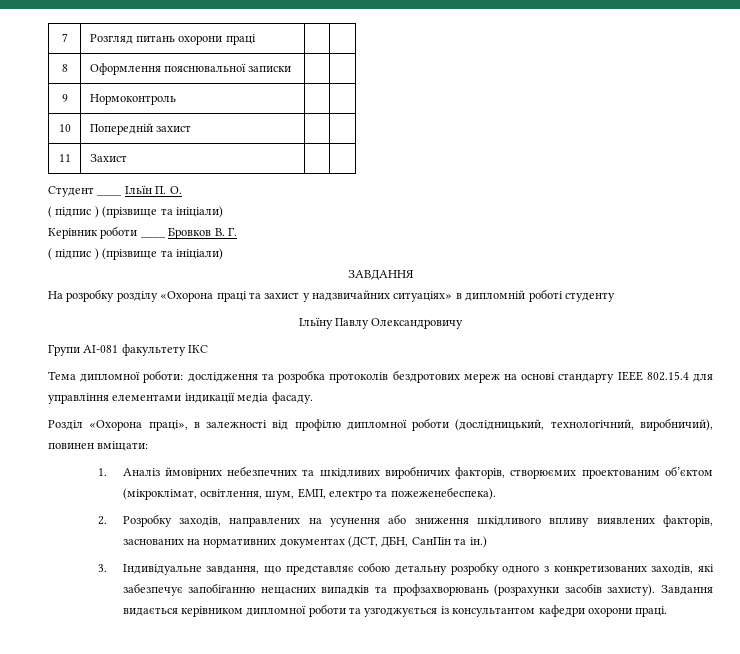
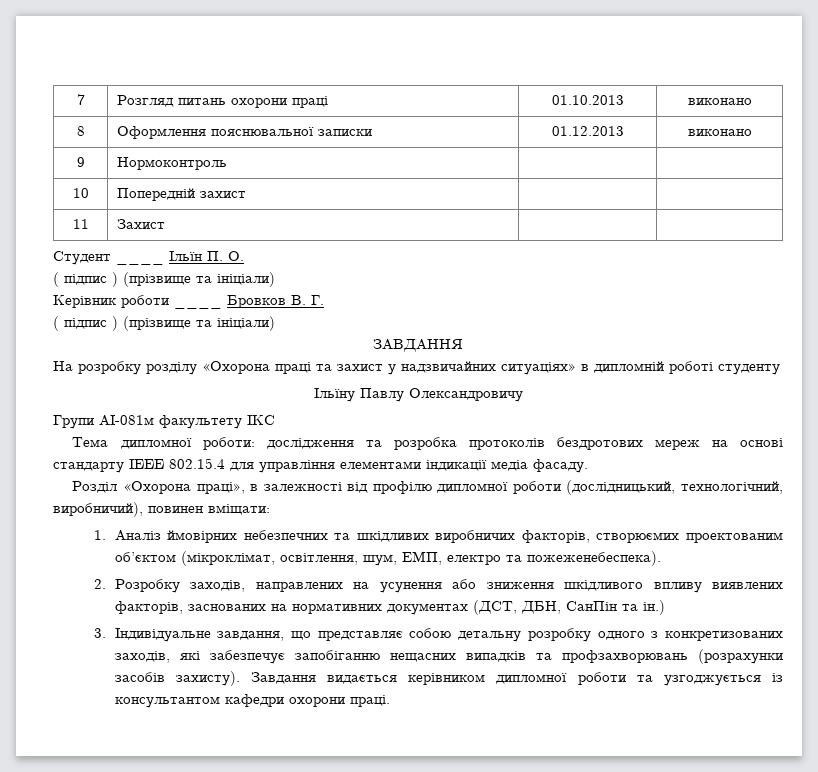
- 7 | Розгляд питань охорони праці | |
+ 7 | Розгляд питань охорони праці | 01.10.2013 | виконано
- 8 | Оформлення пояснювальної записки | |
+ 8 | Оформлення пояснювальної записки | 01.12.2013 | виконано
- Групи АІ-081 факультету ІКС
+ Групи АІ-081м факультету ІКС

